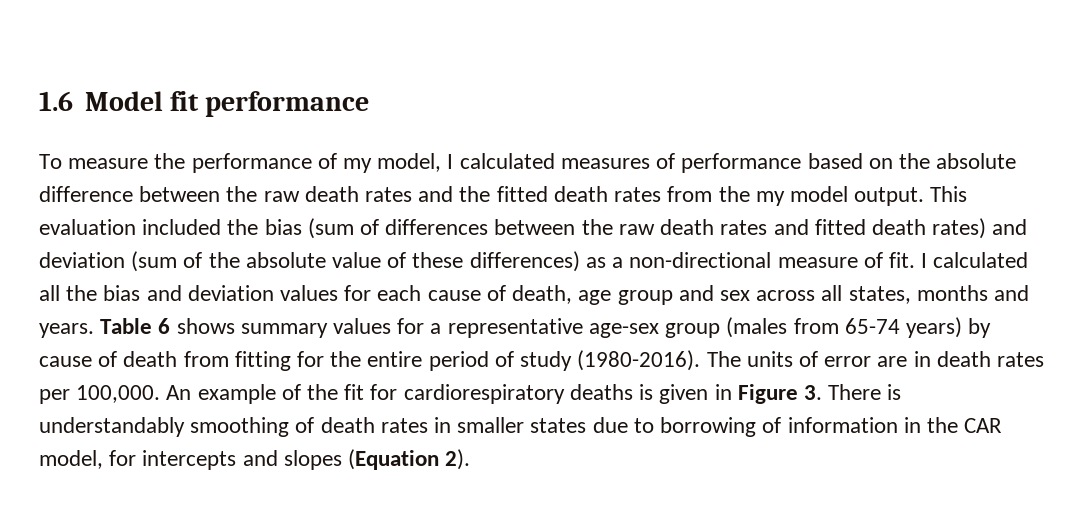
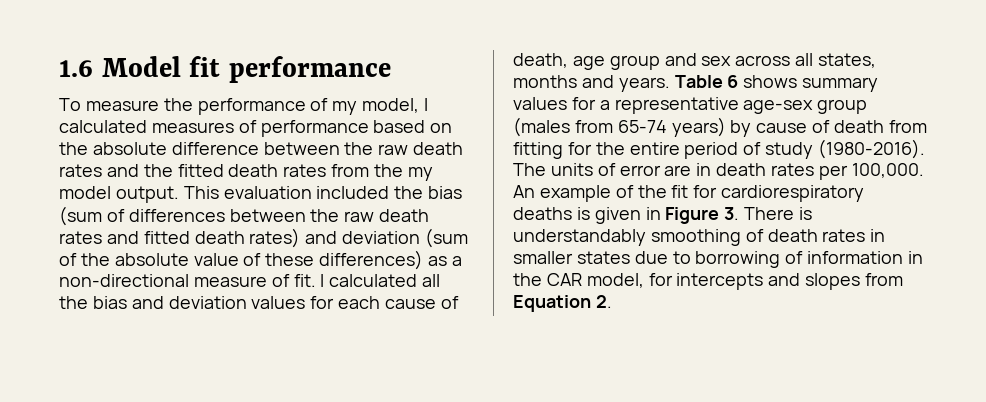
- An example of the fit for cardiorespiratory deaths is given in Figure 3. There is understandably smoothing of death rates in smaller states due to borrowing of information in the CAR model, for intercepts and slopes (Equation 2).
+ An example of the fit for cardiorespiratory deaths is given in Figure 3. There is understandably smoothing of death rates in smaller states due to borrowing of information in the CAR model, for intercepts and slopes from Equation 2.

